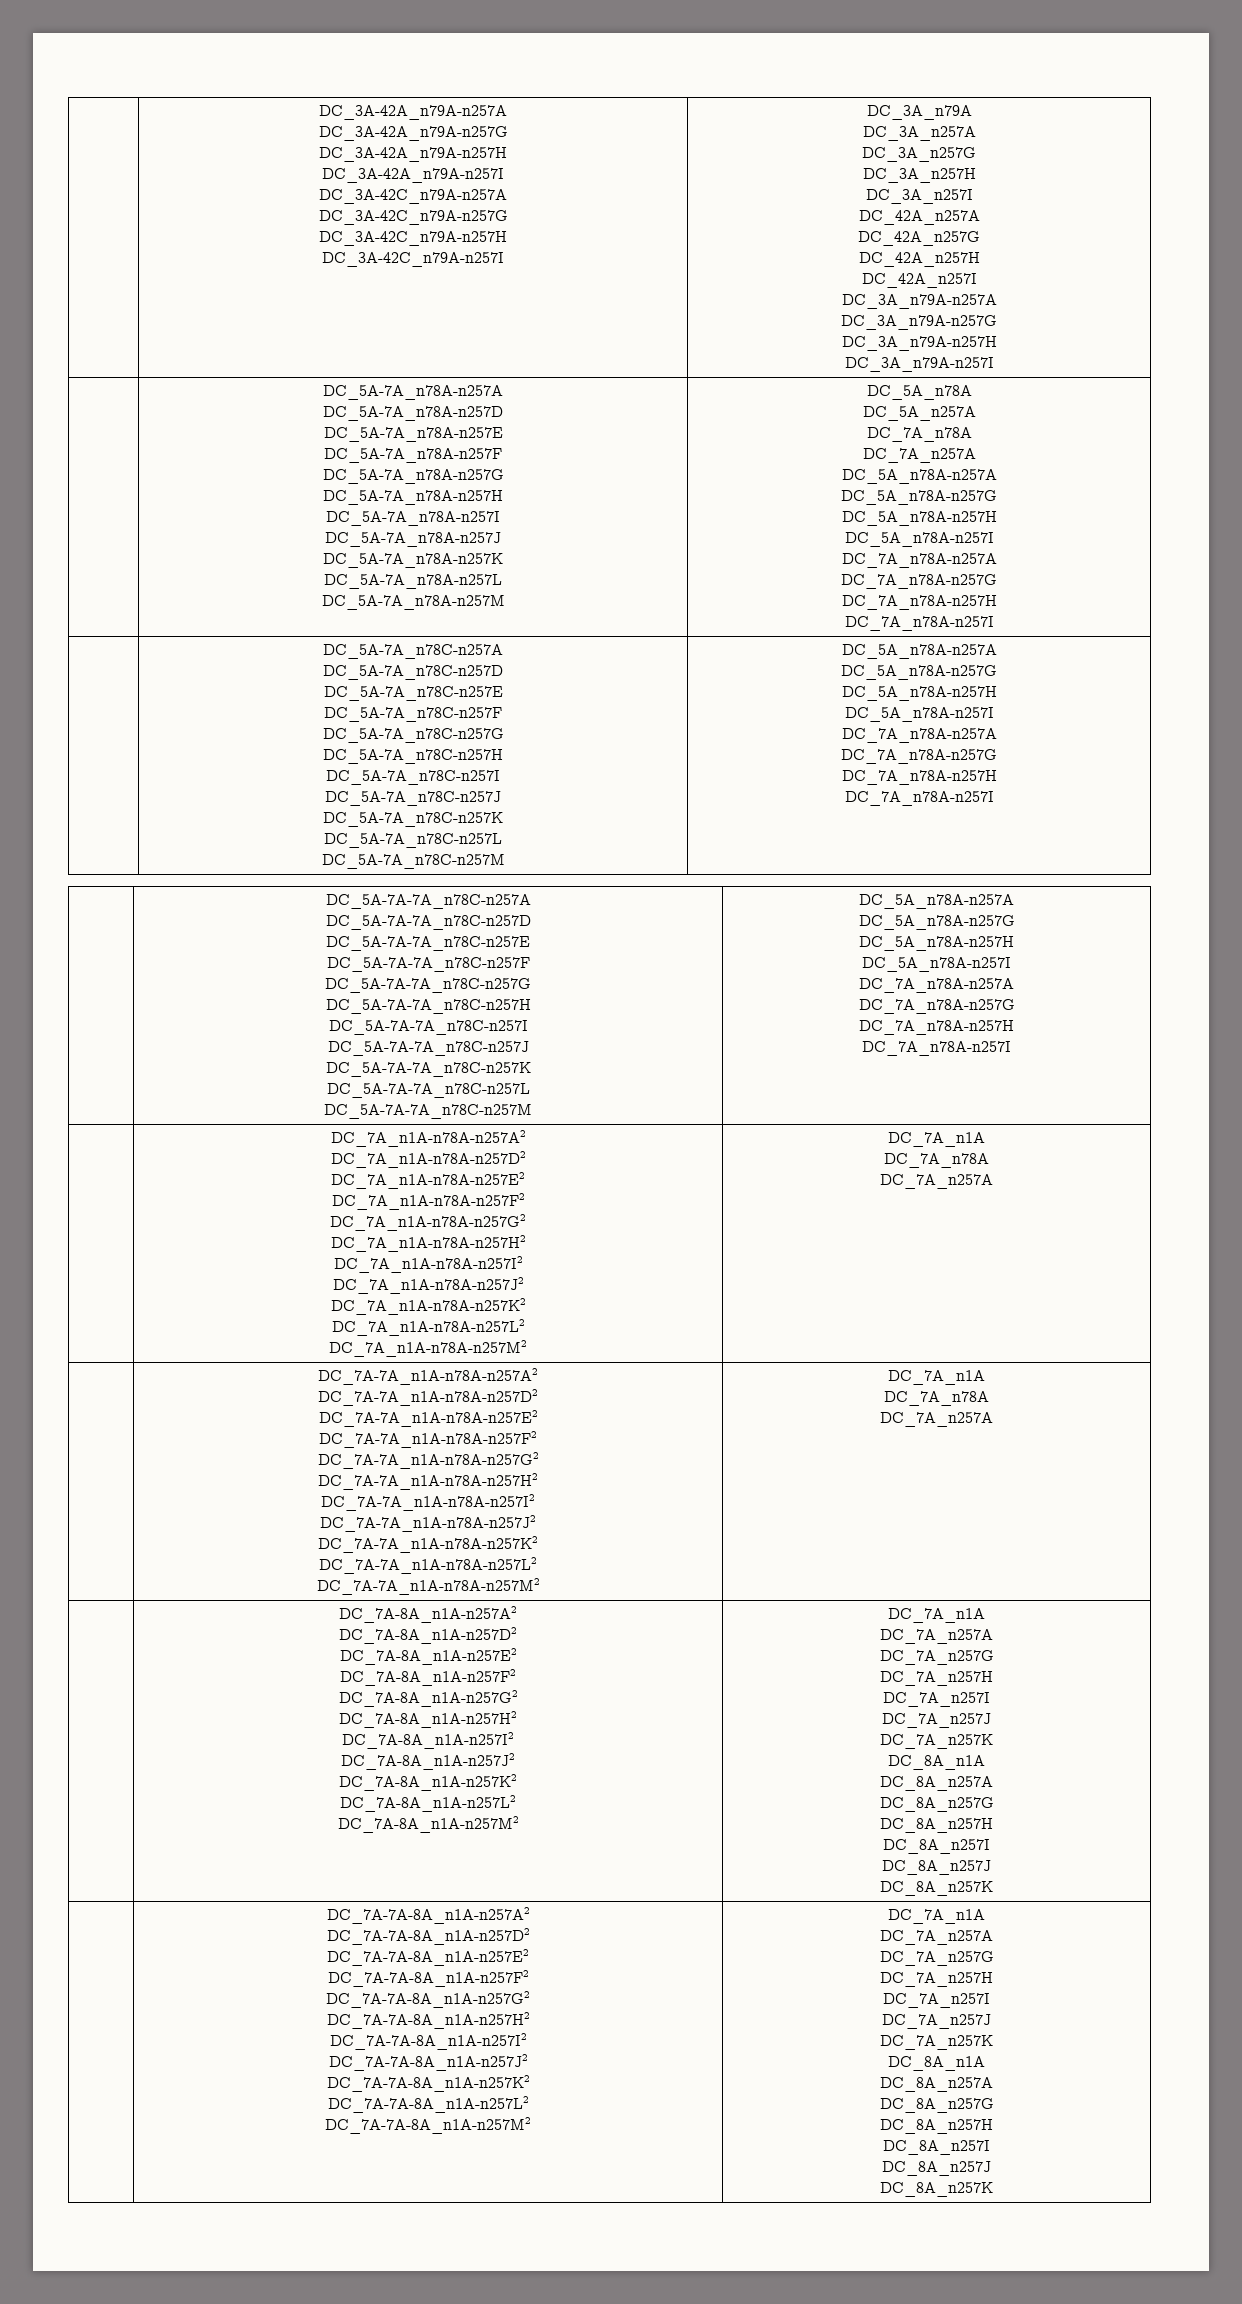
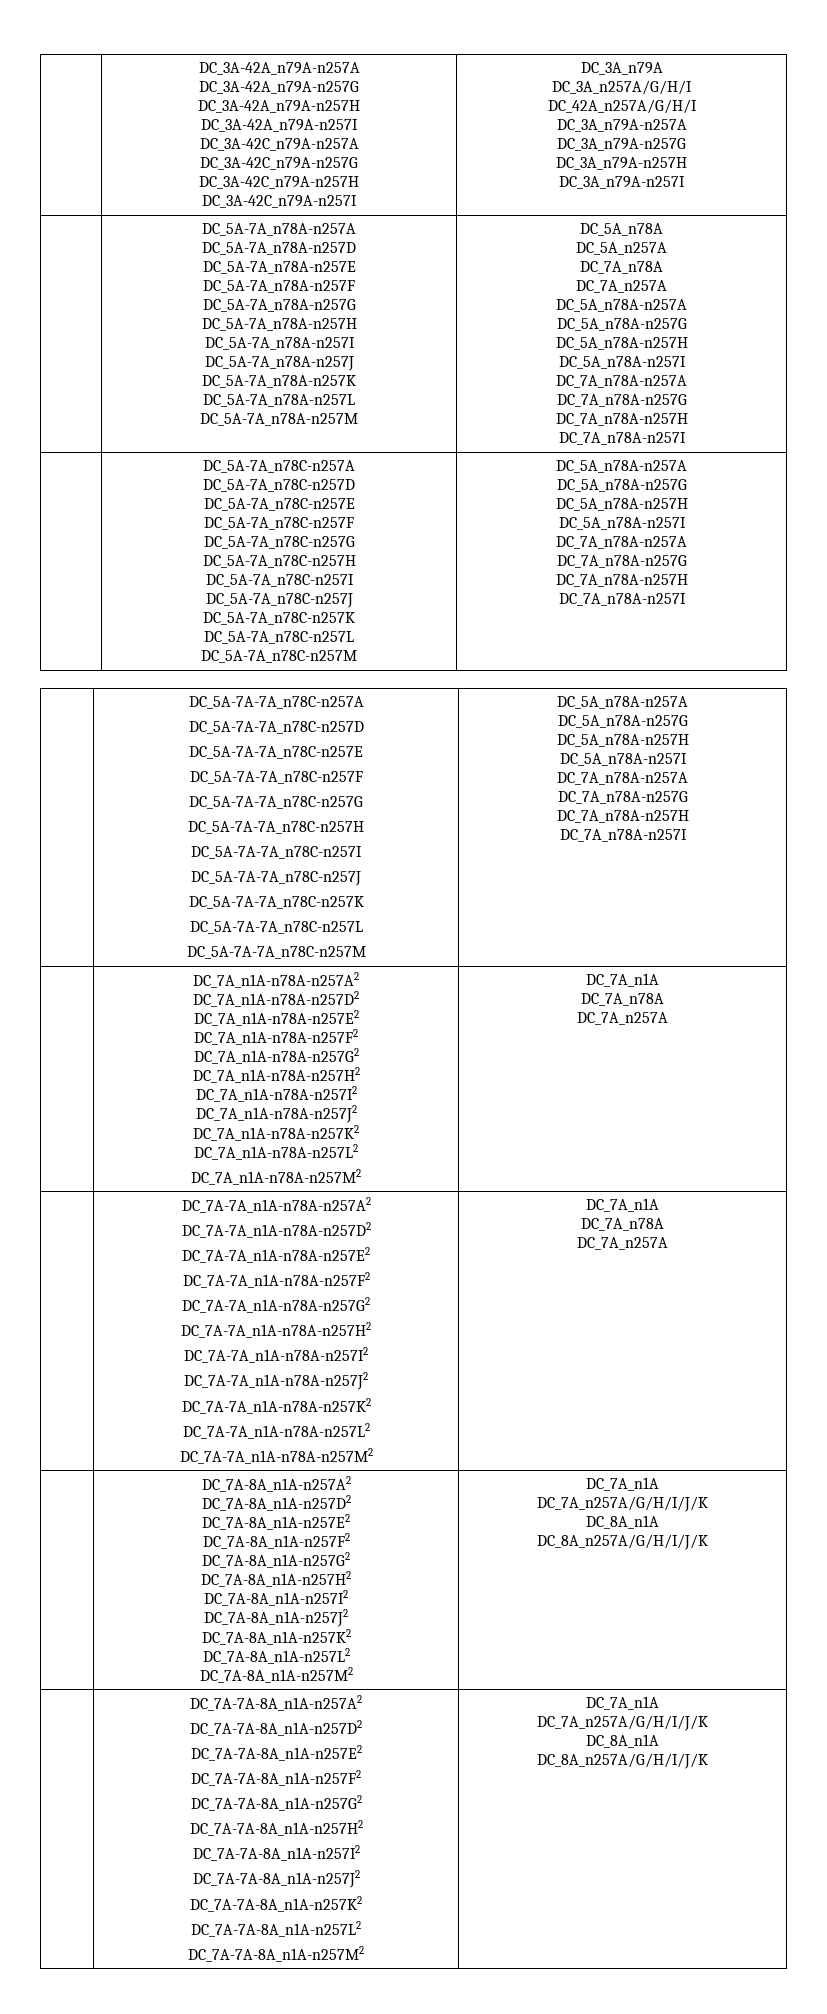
  | DC_3A-42A_n79A-n257A
  DC_3A-42A_n79A-n257G
  DC_3A-42A_n79A-n257H
  DC_3A-42A_n79A-n257I
  DC_3A-42C_n79A-n257A
  DC_3A-42C_n79A-n257G
  DC_3A-42C_n79A-n257H
  DC_3A-42C_n79A-n257I | DC_3A_n79A
- DC_3A_n257A
- DC_3A_n257G
- DC_3A_n257H
- DC_3A_n257I
- DC_42A_n257A
- DC_42A_n257G
- DC_42A_n257H
- DC_42A_n257I
+ DC_3A_n257A/G/H/I
+ DC_42A_n257A/G/H/I
  | DC_7A-8A_n1A-n257A2
  DC_7A-8A_n1A-n257D2
  DC_7A-8A_n1A-n257E2
  DC_7A-8A_n1A-n257F2
  DC_7A-8A_n1A-n257G2
  DC_7A-8A_n1A-n257H2
  DC_7A-8A_n1A-n257I2
  DC_7A-8A_n1A-n257J2
  DC_7A-8A_n1A-n257K2
  DC_7A-8A_n1A-n257L2
  DC_7A-8A_n1A-n257M2 | DC_7A_n1A
- DC_7A_n257A
- DC_7A_n257G
- DC_7A_n257H
- DC_7A_n257I
- DC_7A_n257J
- DC_7A_n257K
+ DC_7A_n257A/G/H/I/J/K
  DC_8A_n1A
- DC_8A_n257A
- DC_8A_n257G
- DC_8A_n257H
- DC_8A_n257I
- DC_8A_n257J
- DC_8A_n257K
+ DC_8A_n257A/G/H/I/J/K
  | DC_7A-7A-8A_n1A-n257A2
  DC_7A-7A-8A_n1A-n257D2
  DC_7A-7A-8A_n1A-n257E2
  DC_7A-7A-8A_n1A-n257F2
  DC_7A-7A-8A_n1A-n257G2
  DC_7A-7A-8A_n1A-n257H2
  DC_7A-7A-8A_n1A-n257I2
  DC_7A-7A-8A_n1A-n257J2
  DC_7A-7A-8A_n1A-n257K2
  DC_7A-7A-8A_n1A-n257L2
  DC_7A-7A-8A_n1A-n257M2 | DC_7A_n1A
- DC_7A_n257A
- DC_7A_n257G
- DC_7A_n257H
- DC_7A_n257I
- DC_7A_n257J
- DC_7A_n257K
+ DC_7A_n257A/G/H/I/J/K
  DC_8A_n1A
- DC_8A_n257A
- DC_8A_n257G
- DC_8A_n257H
- DC_8A_n257I
- DC_8A_n257J
- DC_8A_n257K
+ DC_8A_n257A/G/H/I/J/K

